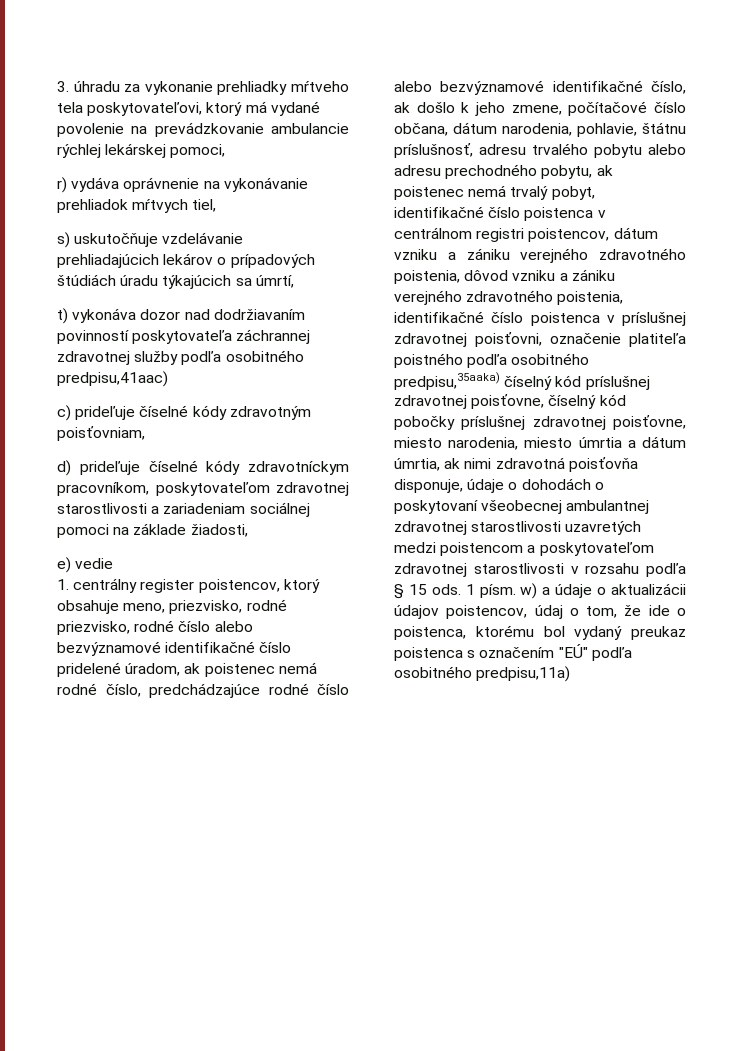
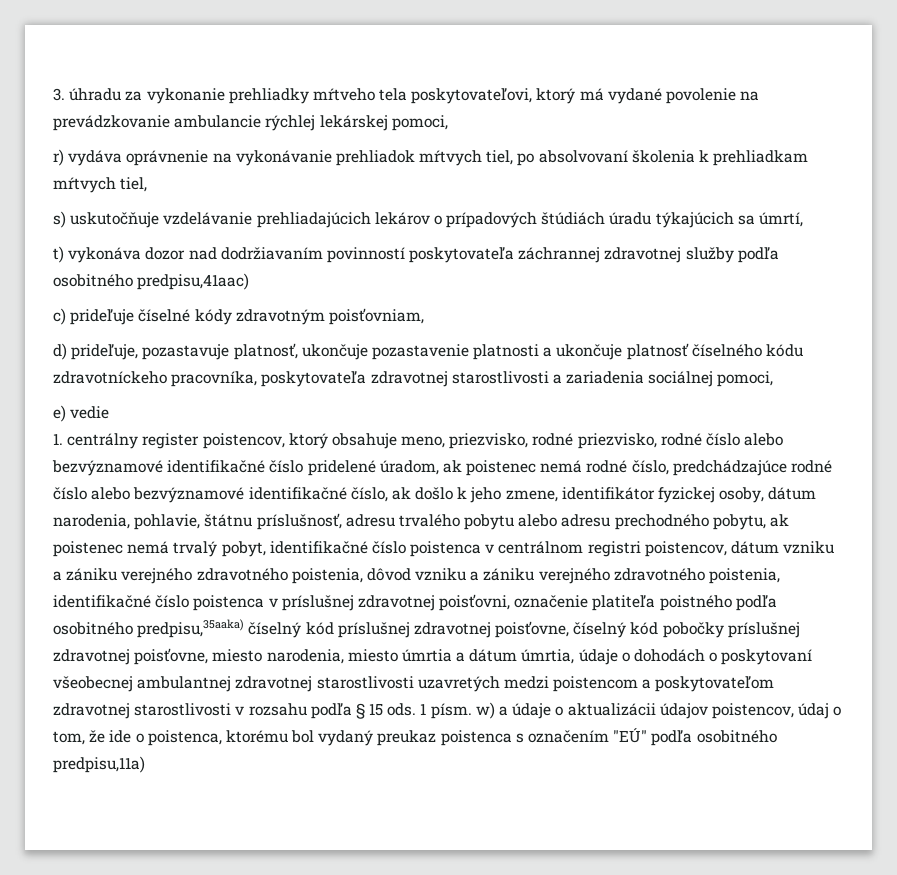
- r) vydáva oprávnenie na vykonávanie prehliadok mŕtvych tiel,
+ r) vydáva oprávnenie na vykonávanie prehliadok mŕtvych tiel, po absolvovaní školenia k prehliadkam mŕtvych tiel,
- d) prideľuje číselné kódy zdravotníckym pracovníkom, poskytovateľom zdravotnej starostlivosti a zariadeniam sociálnej pomoci na základe žiadosti,
+ d) prideľuje, pozastavuje platnosť, ukončuje pozastavenie platnosti a ukončuje platnosť číselného kódu zdravotníckeho pracovníka, poskytovateľa zdravotnej starostlivosti a zariadenia sociálnej pomoci,
- 1. centrálny register poistencov, ktorý obsahuje meno, priezvisko, rodné priezvisko, rodné číslo alebo bezvýznamové identifikačné číslo pridelené úradom, ak poistenec nemá rodné číslo, predchádzajúce rodné číslo alebo bezvýznamové identifikačné číslo, ak došlo k jeho zmene, počítačové číslo občana, dátum narodenia, pohlavie, štátnu príslušnosť, adresu trvalého pobytu alebo adresu prechodného pobytu, ak poistenec nemá trvalý pobyt, identifikačné číslo poistenca v centrálnom registri poistencov, dátum vzniku a zániku verejného zdravotného poistenia, dôvod vzniku a zániku verejného zdravotného poistenia, identifikačné číslo poistenca v príslušnej zdravotnej poisťovni, označenie platiteľa poistného podľa osobitného predpisu,35aaka) číselný kód príslušnej zdravotnej poisťovne, číselný kód pobočky príslušnej zdravotnej poisťovne, miesto narodenia, miesto úmrtia a dátum úmrtia, ak nimi zdravotná poisťovňa disponuje, údaje o dohodách o poskytovaní všeobecnej ambulantnej zdravotnej starostlivosti uzavretých medzi poistencom a poskytovateľom zdravotnej starostlivosti v rozsahu podľa § 15 ods.
+ 1. centrálny register poistencov, ktorý obsahuje meno, priezvisko, rodné priezvisko, rodné číslo alebo bezvýznamové identifikačné číslo pridelené úradom, ak poistenec nemá rodné číslo, predchádzajúce rodné číslo alebo bezvýznamové identifikačné číslo, ak došlo k jeho zmene, identifikátor fyzickej osoby, dátum narodenia, pohlavie, štátnu príslušnosť, adresu trvalého pobytu alebo adresu prechodného pobytu, ak poistenec nemá trvalý pobyt, identifikačné číslo poistenca v centrálnom registri poistencov, dátum vzniku a zániku verejného zdravotného poistenia, dôvod vzniku a zániku verejného zdravotného poistenia, identifikačné číslo poistenca v príslušnej zdravotnej poisťovni, označenie platiteľa poistného podľa osobitného predpisu,35aaka) číselný kód príslušnej zdravotnej poisťovne, číselný kód pobočky príslušnej zdravotnej poisťovne, miesto narodenia, miesto úmrtia a dátum úmrtia, údaje o dohodách o poskytovaní všeobecnej ambulantnej zdravotnej starostlivosti uzavretých medzi poistencom a poskytovateľom zdravotnej starostlivosti v rozsahu podľa § 15 ods.

